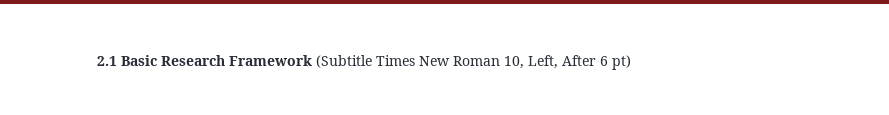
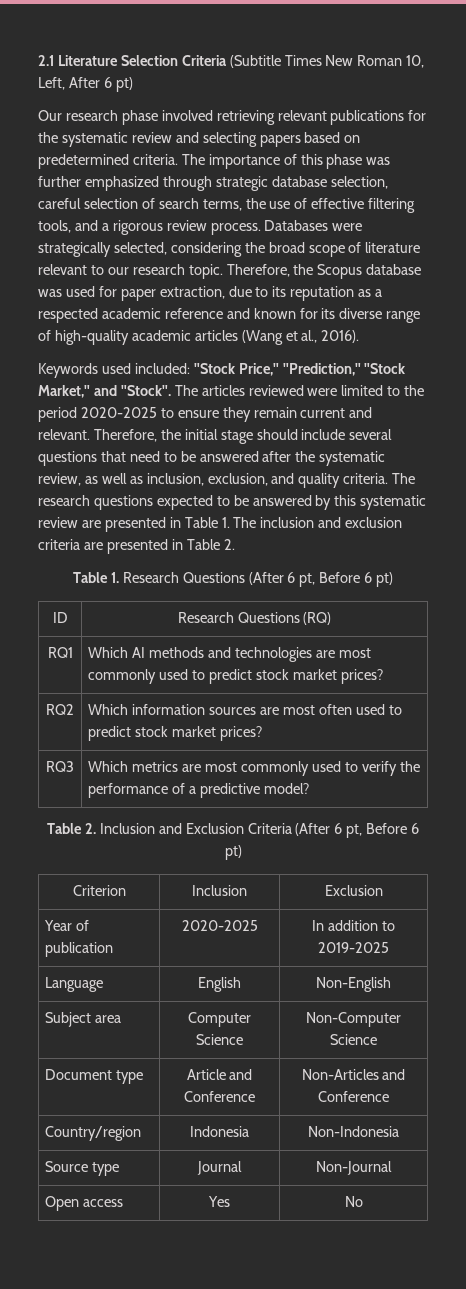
- 2.1 Basic Research Framework (Subtitle Times New Roman 10, Left, After 6 pt)
+ 2.1 Literature Selection Criteria (Subtitle Times New Roman 10, Left, After 6 pt)
+ Our research phase involved retrieving relevant publications for the systematic review and selecting papers based on predetermined criteria. The importance of this phase was further emphasized through strategic database selection, careful selection of search terms, the use of effective filtering tools, and a rigorous review process. Databases were strategically selected, considering the broad scope of literature relevant to our research topic. Therefore, the Scopus database was used for paper extraction, due to its reputation as a respected academic reference and known for its diverse range of high-quality academic articles (Wang et al., 2016).
+ Keywords used included: "Stock Price," "Prediction," "Stock Market," and "Stock". The articles reviewed were limited to the period 2020-2025 to ensure they remain current and relevant. Therefore, the initial stage should include several questions that need to be answered after the systematic review, as well as inclusion, exclusion, and quality criteria. The research questions expected to be answered by this systematic review are presented in Table 1. The inclusion and exclusion criteria are presented in Table 2.
+ Table 1. Research Questions (After 6 pt, Before 6 pt)
+ ID | Research Questions (RQ)
+ RQ1 | Which AI methods and technologies are most commonly used to predict stock market prices?
+ RQ2 | Which information sources are most often used to predict stock market prices?
+ RQ3 | Which metrics are most commonly used to verify the performance of a predictive model?
+ Table 2. Inclusion and Exclusion Criteria (After 6 pt, Before 6 pt)
+ Criterion | Inclusion | Exclusion
+ Year of publication | 2020-2025 | In addition to 2019-2025
+ Language | English | Non-English
+ Subject area | Computer Science | Non-Computer Science
+ Document type | Article and Conference | Non-Articles and Conference
+ Country/region | Indonesia | Non-Indonesia
+ Source type | Journal | Non-Journal
+ Open access | Yes | No

